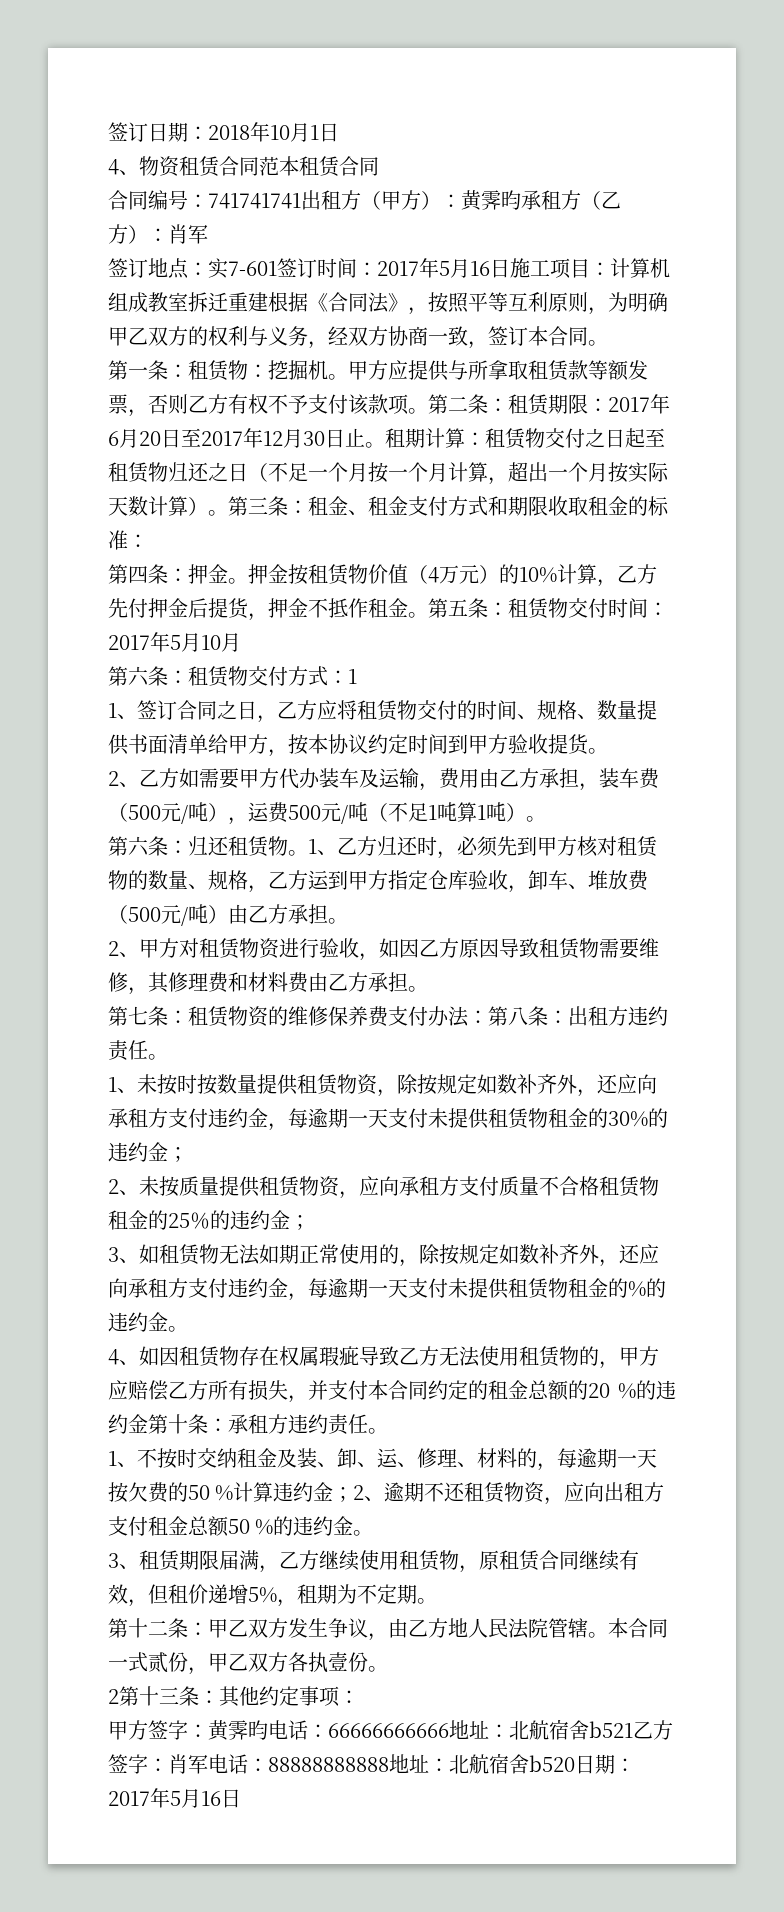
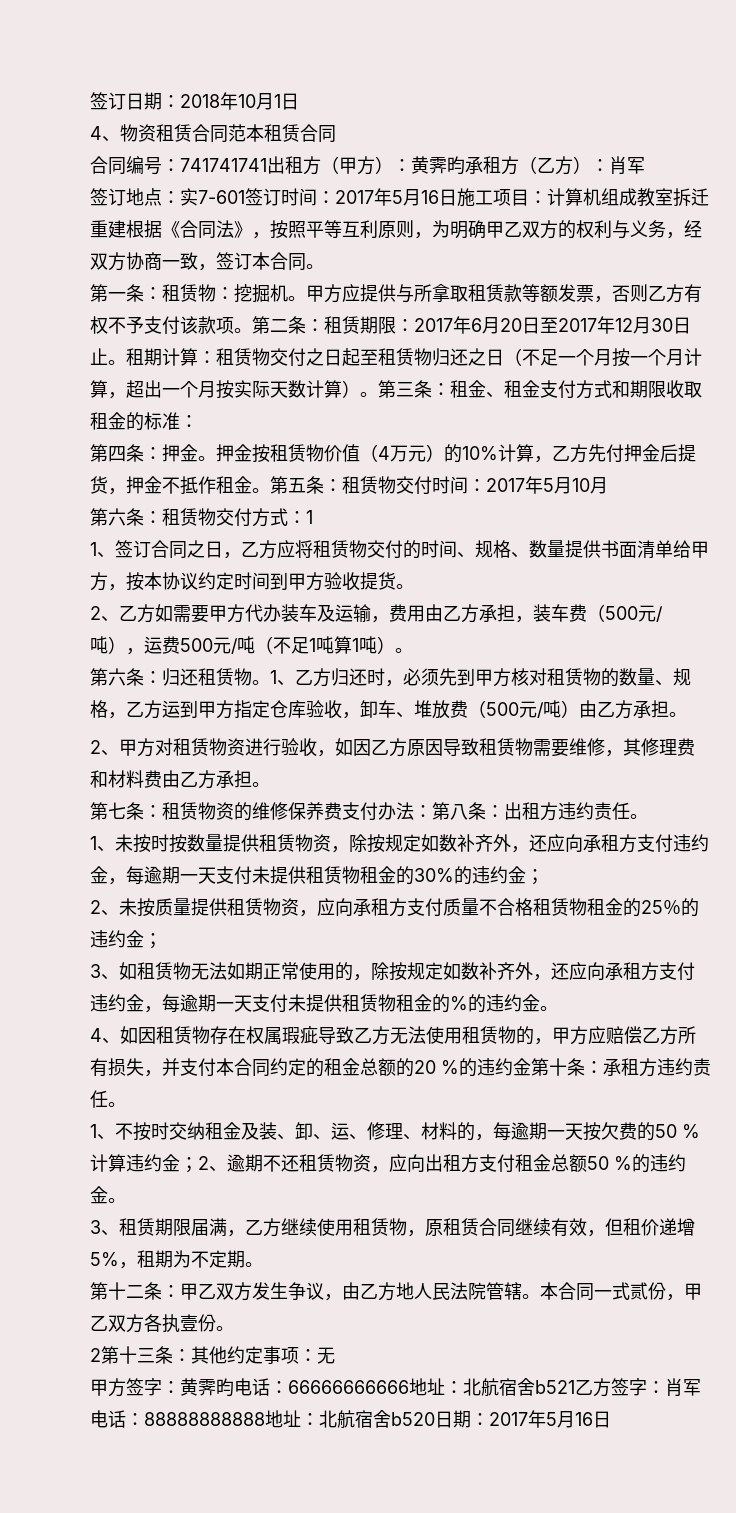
- 2第十三条：其他约定事项：
+ 2第十三条：其他约定事项：无

